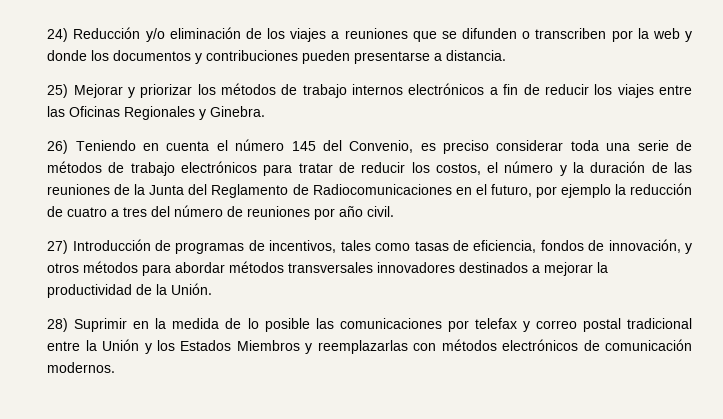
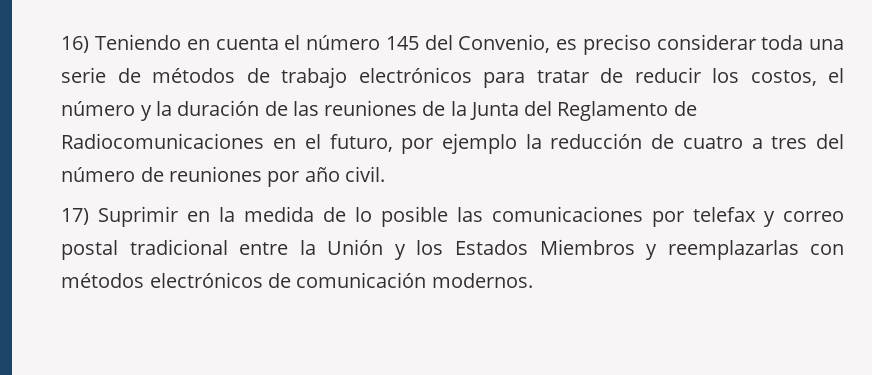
- 24) Reducción y/o eliminación de los viajes a reuniones que se difunden o transcriben por la web y donde los documentos y contribuciones pueden presentarse a distancia.
- 25) Mejorar y priorizar los métodos de trabajo internos electrónicos a fin de reducir los viajes entre las Oficinas Regionales y Ginebra.
- 26) Teniendo en cuenta el número 145 del Convenio, es preciso considerar toda una serie de métodos de trabajo electrónicos para tratar de reducir los costos, el número y la duración de las reuniones de la Junta del Reglamento de Radiocomunicaciones en el futuro, por ejemplo la reducción de cuatro a tres del número de reuniones por año civil.
+ 16) Teniendo en cuenta el número 145 del Convenio, es preciso considerar toda una serie de métodos de trabajo electrónicos para tratar de reducir los costos, el número y la duración de las reuniones de la Junta del Reglamento de Radiocomunicaciones en el futuro, por ejemplo la reducción de cuatro a tres del número de reuniones por año civil.
- 27) Introducción de programas de incentivos, tales como tasas de eficiencia, fondos de innovación, y otros métodos para abordar métodos transversales innovadores destinados a mejorar la productividad de la Unión.
- 28) Suprimir en la medida de lo posible las comunicaciones por telefax y correo postal tradicional entre la Unión y los Estados Miembros y reemplazarlas con métodos electrónicos de comunicación modernos.
+ 17) Suprimir en la medida de lo posible las comunicaciones por telefax y correo postal tradicional entre la Unión y los Estados Miembros y reemplazarlas con métodos electrónicos de comunicación modernos.

